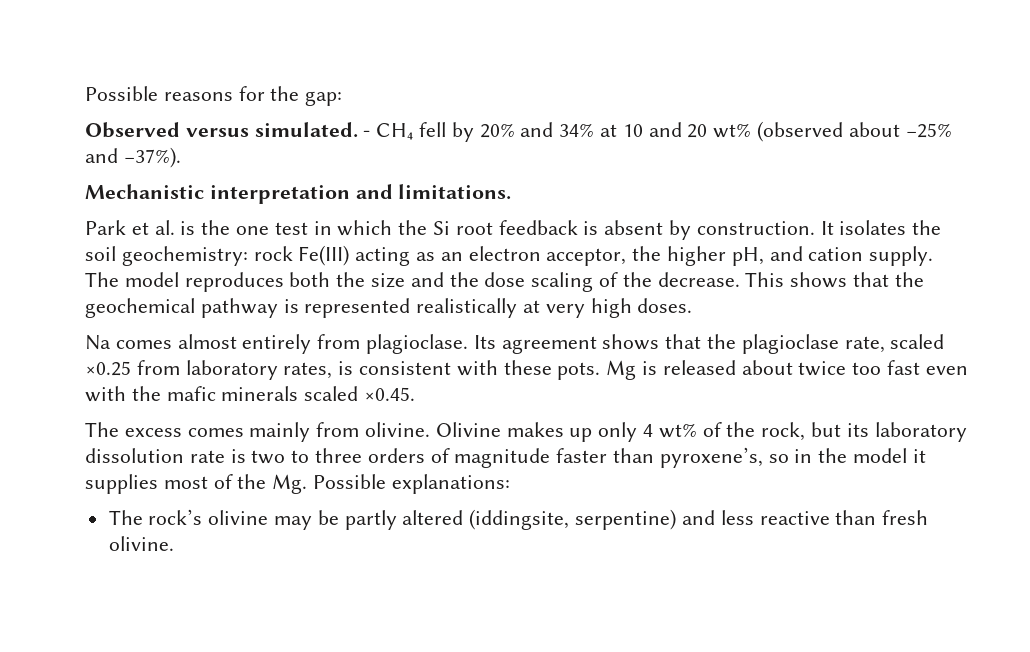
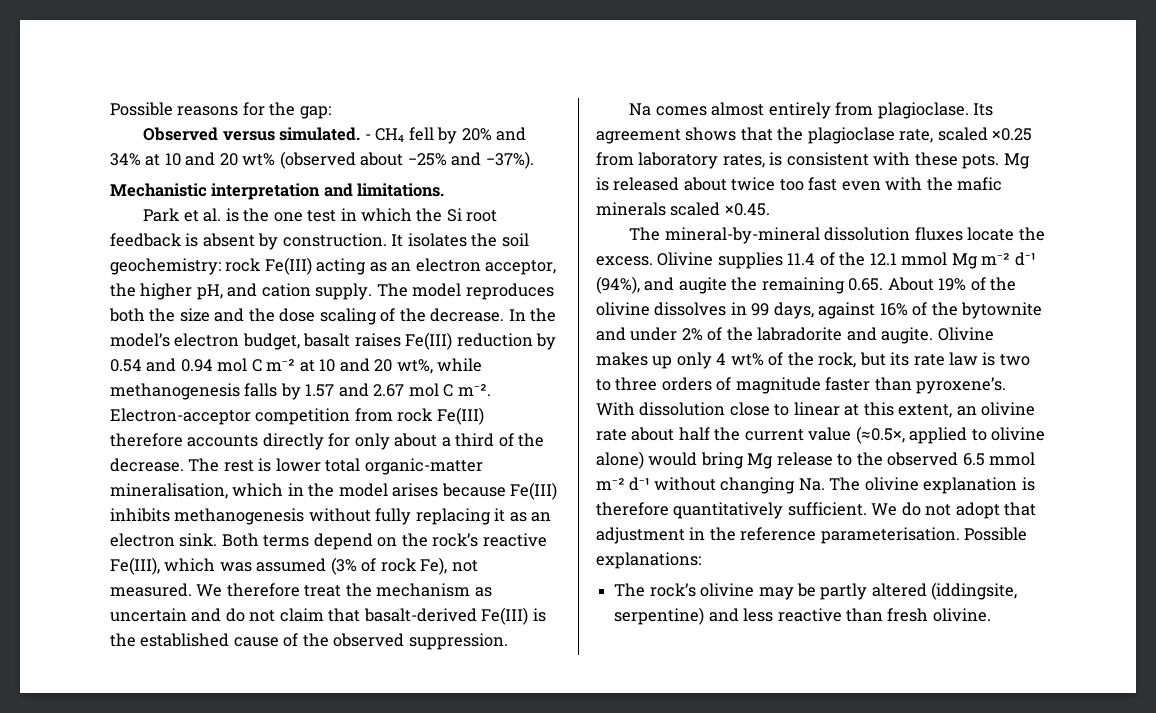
- This shows that the geochemical pathway is represented realistically at very high doses.
+ In the model’s electron budget, basalt raises Fe(III) reduction by 0.54 and 0.94 mol C m⁻² at 10 and 20 wt%, while methanogenesis falls by 1.57 and 2.67 mol C m⁻². Electron-acceptor competition from rock Fe(III) therefore accounts directly for only about a third of the decrease. The rest is lower total organic-matter mineralisation, which in the model arises because Fe(III) inhibits methanogenesis without fully replacing it as an electron sink. Both terms depend on the rock’s reactive Fe(III), which was assumed (3% of rock Fe), not measured. We therefore treat the mechanism as uncertain and do not claim that basalt-derived Fe(III) is the established cause of the observed suppression.
- The excess comes mainly from olivine.
+ The mineral-by-mineral dissolution fluxes locate the excess. Olivine supplies 11.4 of the 12.1 mmol Mg m⁻² d⁻¹ (94%), and augite the remaining 0.65. About 19% of the olivine dissolves in 99 days, against 16% of the bytownite and under 2% of the labradorite and augite.
- Olivine makes up only 4 wt% of the rock, but its laboratory dissolution rate is two to three orders of magnitude faster than pyroxene’s, so in the model it supplies most of the Mg. Possible explanations:
+ Olivine makes up only 4 wt% of the rock, but its rate law is two to three orders of magnitude faster than pyroxene’s. With dissolution close to linear at this extent, an olivine rate about half the current value (≈0.5×, applied to olivine alone) would bring Mg release to the observed 6.5 mmol m⁻² d⁻¹ without changing Na. The olivine explanation is therefore quantitatively sufficient. We do not adopt that adjustment in the reference parameterisation. Possible explanations:

